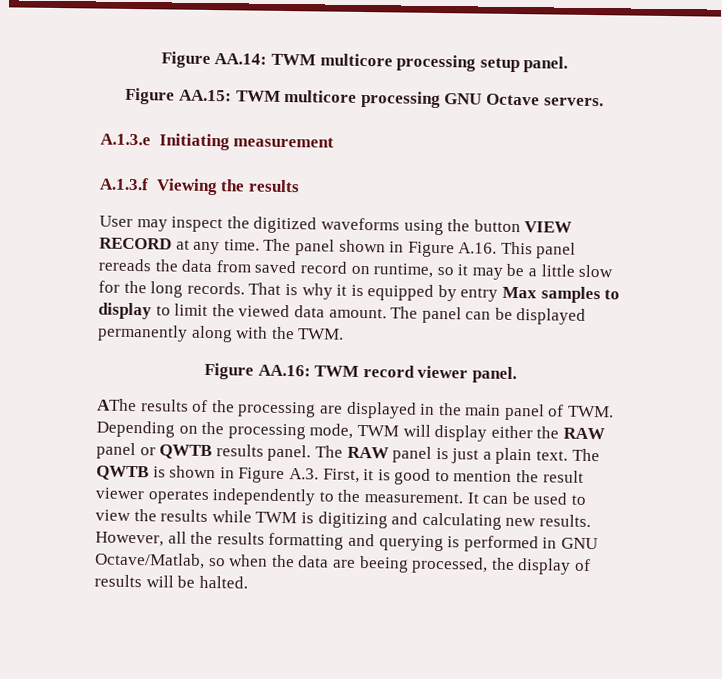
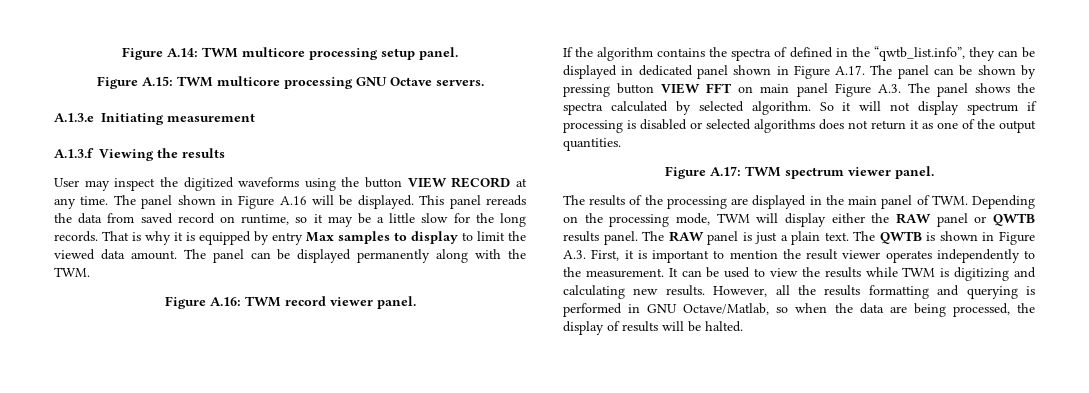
- Figure AA.14: TWM multicore processing setup panel.
+ Figure A.14: TWM multicore processing setup panel.
- Figure AA.15: TWM multicore processing GNU Octave servers.
+ Figure A.15: TWM multicore processing GNU Octave servers.
- The panel shown in Figure A.16. This panel rereads the data from saved record on runtime, so it may be a little slow for the long records.
+ The panel shown in Figure A.16 will be displayed. This panel rereads the data from saved record on runtime, so it may be a little slow for the long records.
- Figure AA.16: TWM record viewer panel.
+ Figure A.16: TWM record viewer panel.
- AThe results of the processing are displayed in the main panel of TWM. Depending on the processing mode, TWM will display either the RAW panel or QWTB results panel.
+ If the algorithm contains the spectra of defined in the “qwtb_list.info”, they can be displayed in dedicated panel shown in Figure A.17. The panel can be shown by pressing button VIEW FFT on main panel Figure A.3. The panel shows the spectra calculated by selected algorithm. So it will not display spectrum if processing is disabled or selected algorithms does not return it as one of the output quantities.
+ Figure A.17: TWM spectrum viewer panel.
+ The results of the processing are displayed in the main panel of TWM. Depending on the processing mode, TWM will display either the RAW panel or QWTB results panel.
- The QWTB is shown in Figure A.3. First, it is good to mention the result viewer operates independently to the measurement.
+ The QWTB is shown in Figure A.3. First, it is important to mention the result viewer operates independently to the measurement.
- However, all the results formatting and querying is performed in GNU Octave/Matlab, so when the data are beeing processed, the display of results will be halted.
+ However, all the results formatting and querying is performed in GNU Octave/Matlab, so when the data are being processed, the display of results will be halted.

